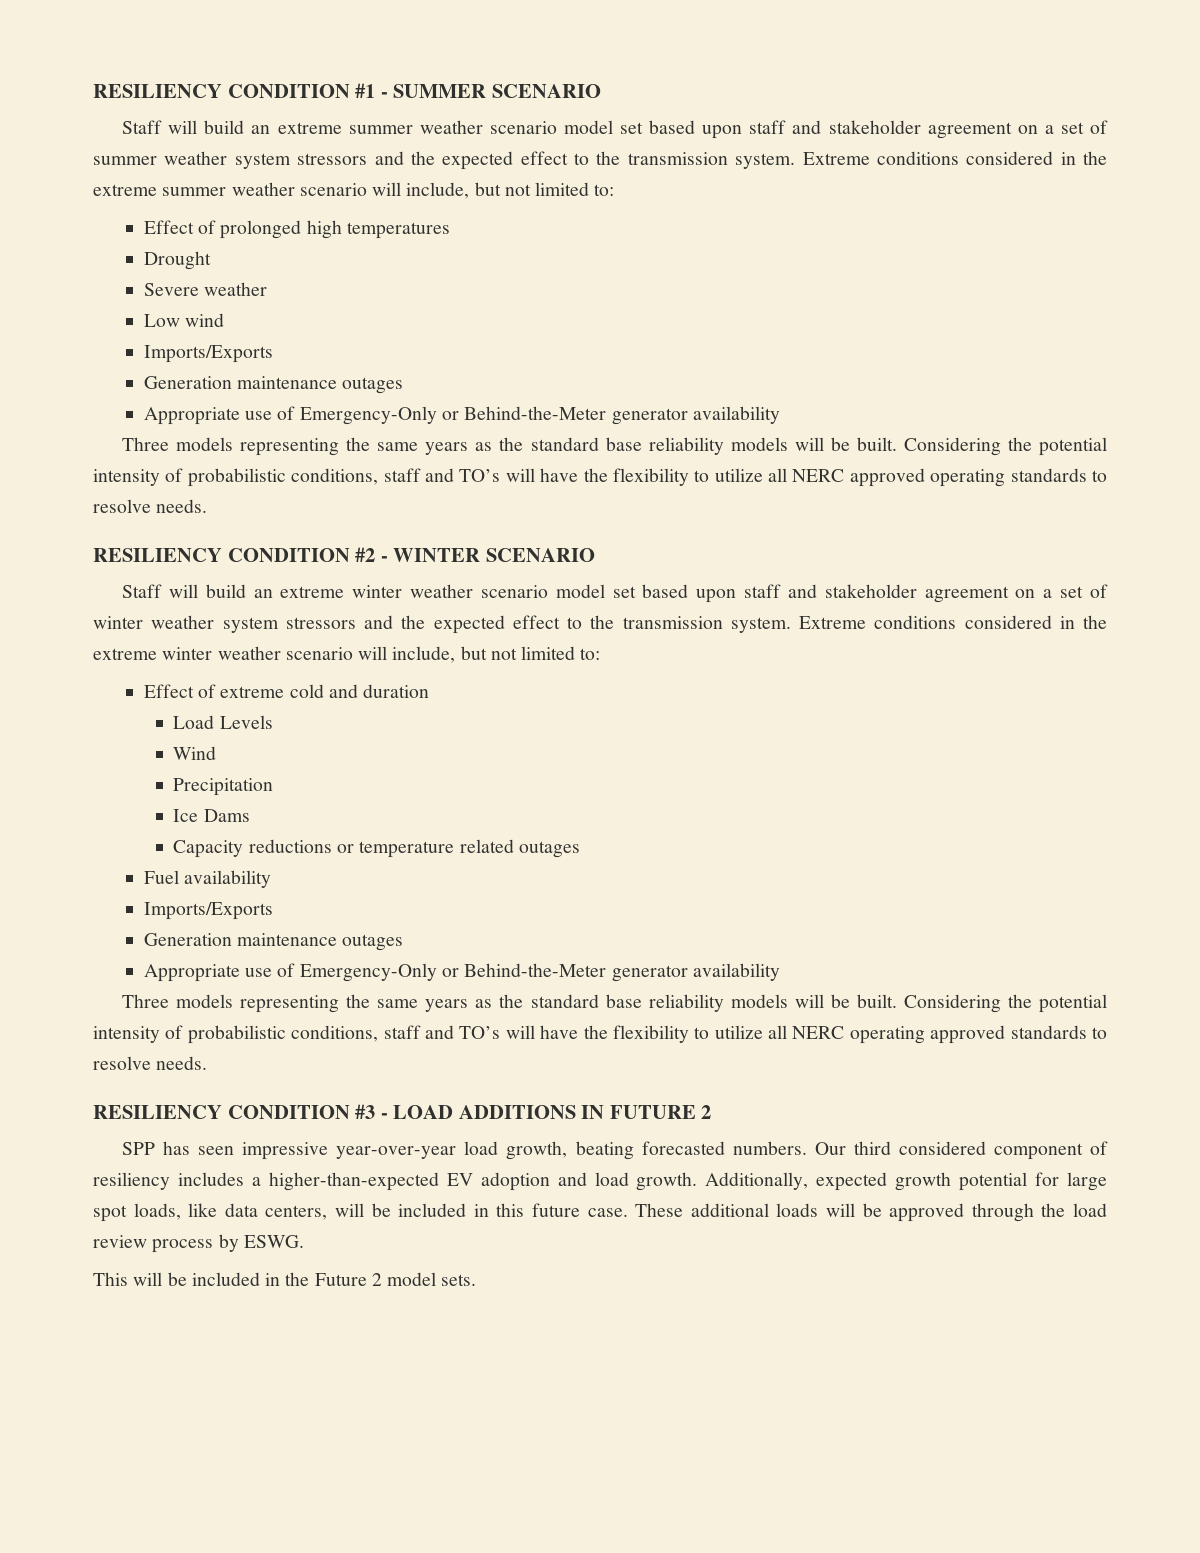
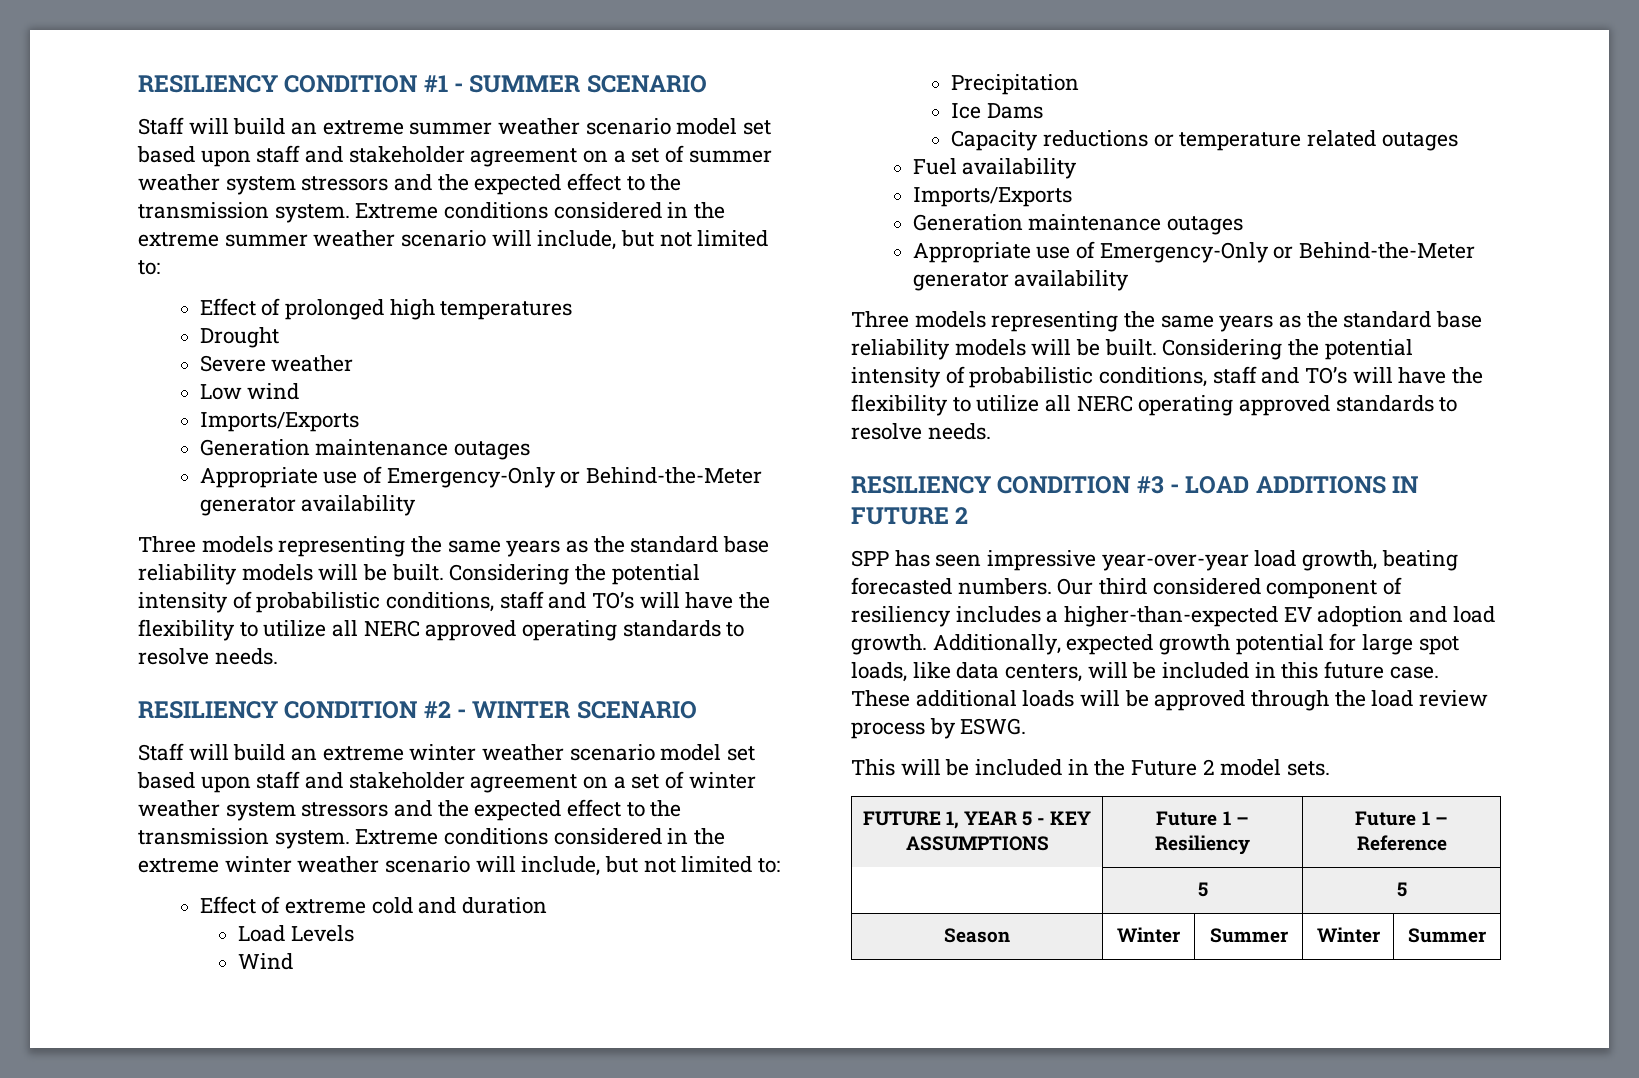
+ FUTURE 1, YEAR 5 - KEY ASSUMPTIONS | Future 1 – Resiliency | Future 1 – Reference
+ | 5 | 5
+ Season | Winter | Summer | Winter | Summer

